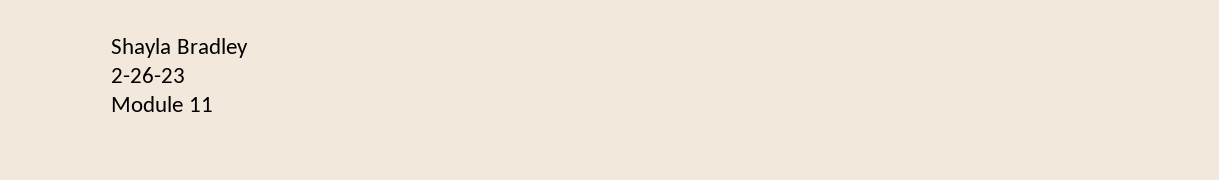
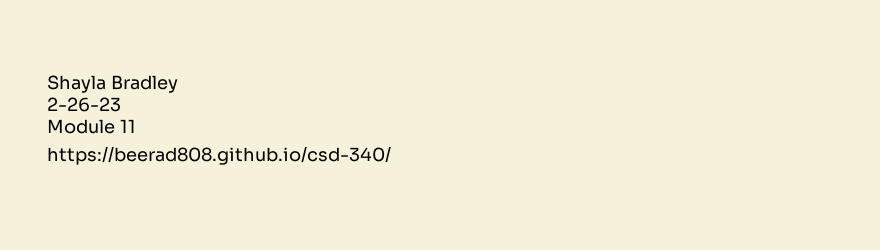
+ https://beerad808.github.io/csd-340/

